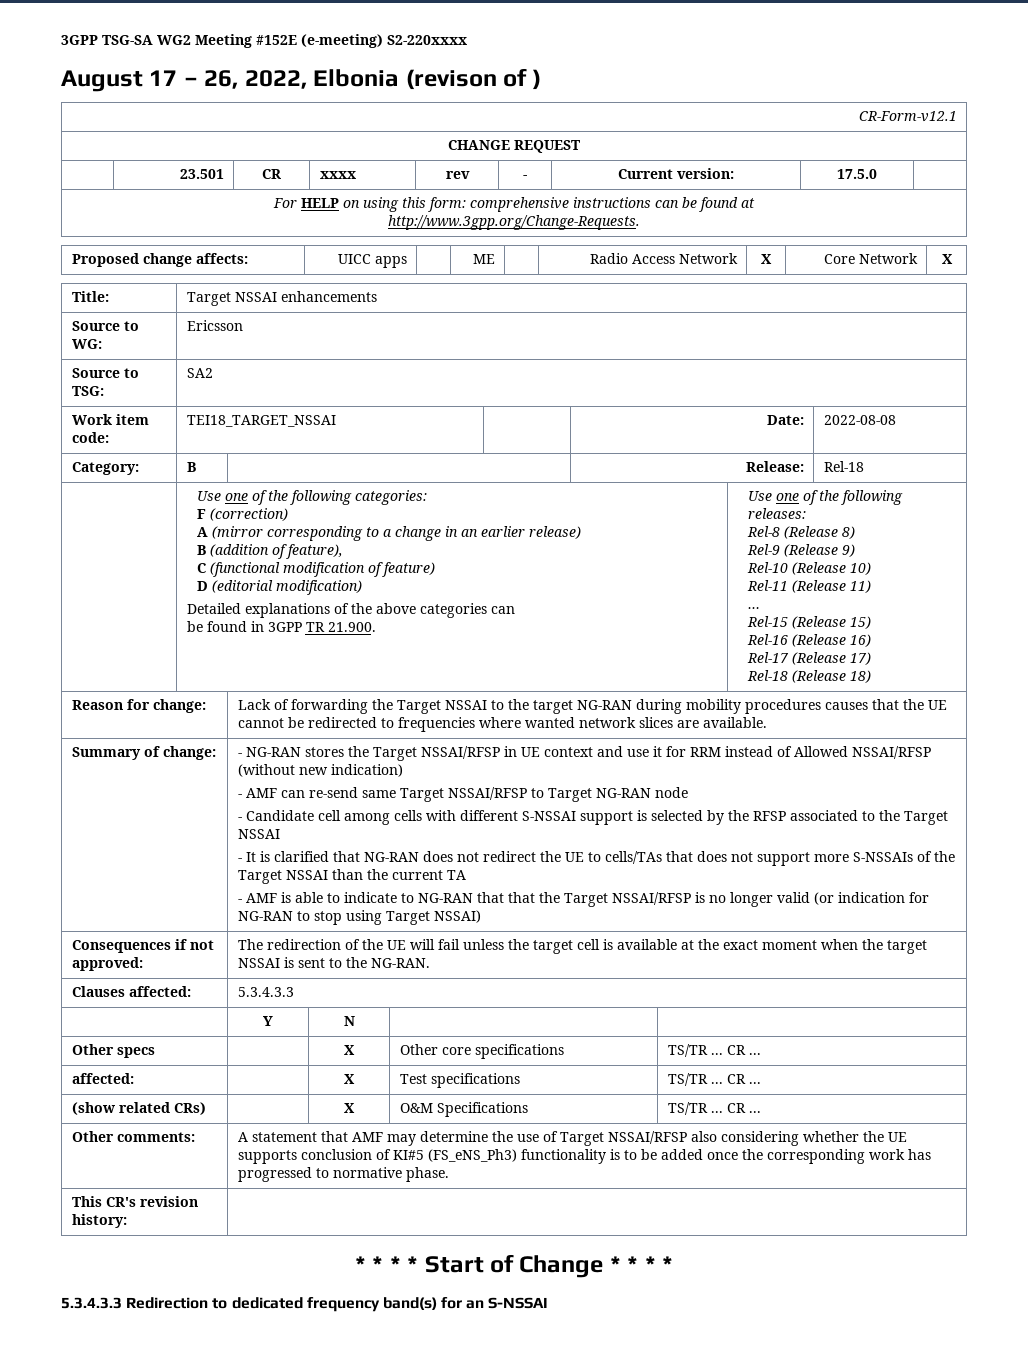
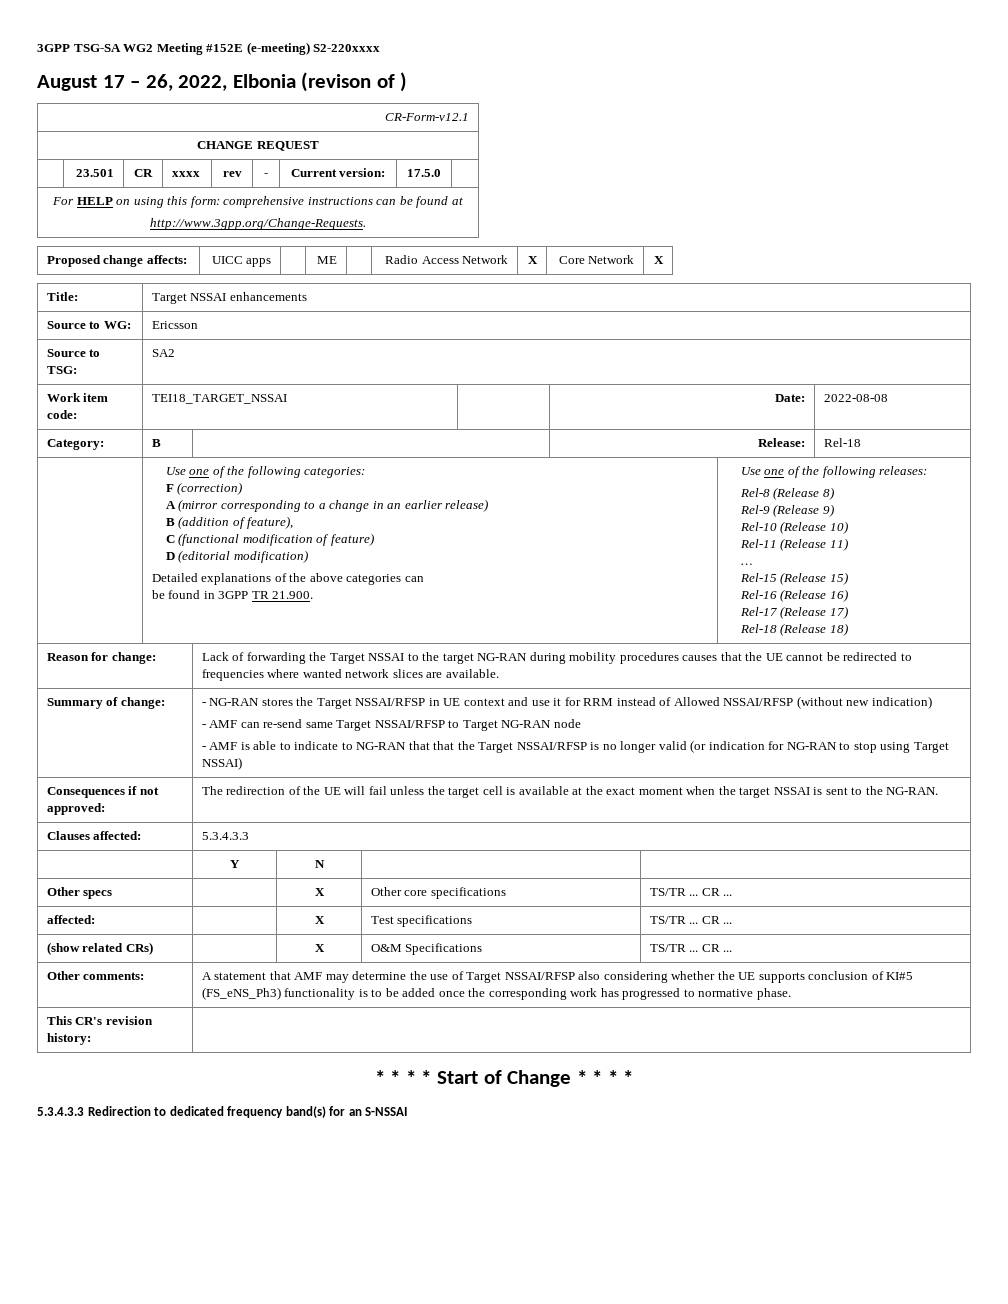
- - Candidate cell among cells with different S-NSSAI support is selected by the RFSP associated to the Target NSSAI
- - It is clarified that NG-RAN does not redirect the UE to cells/TAs that does not support more S-NSSAIs of the Target NSSAI than the current TA

